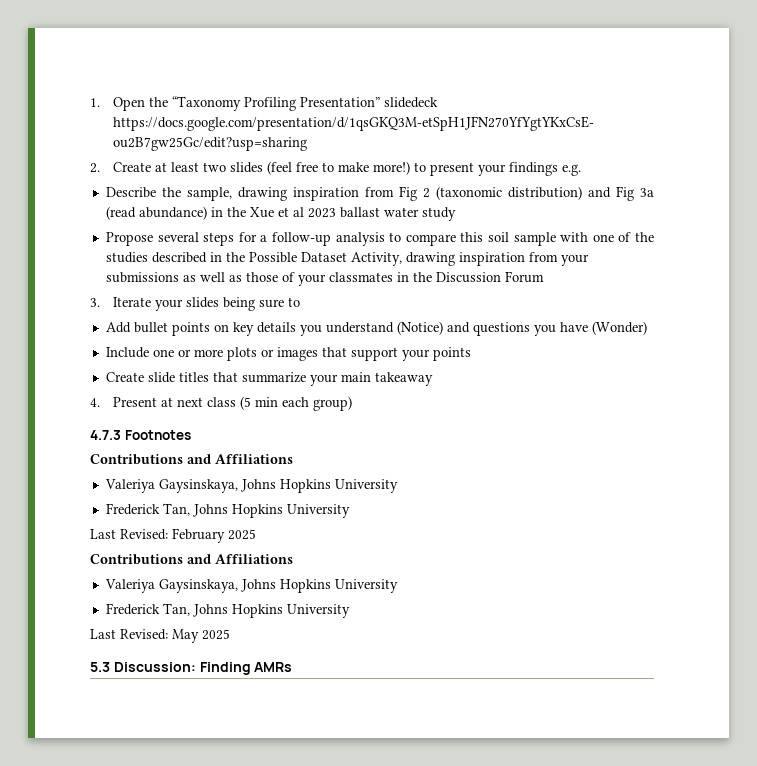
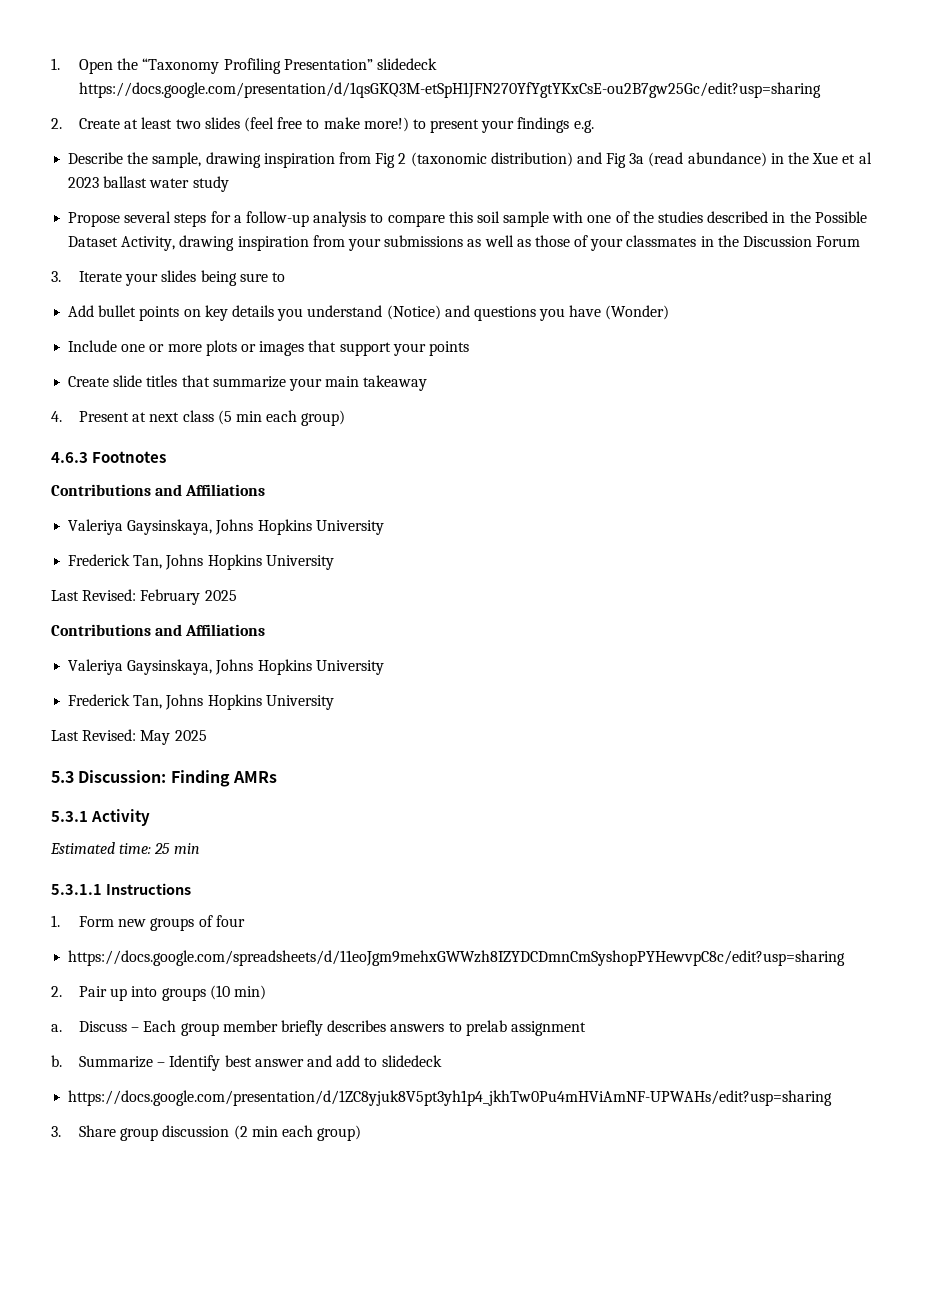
- 4.7.3 Footnotes
+ 4.6.3 Footnotes
+ 5.3.1 Activity
+ Estimated time: 25 min
+ 5.3.1.1 Instructions
+ 1. Form new groups of four
+ https://docs.google.com/spreadsheets/d/11eoJgm9mehxGWWzh8IZYDCDmnCmSyshopPYHewvpC8c/edit?usp=sharing
+ 2. Pair up into groups (10 min)
+ a. Discuss – Each group member briefly describes answers to prelab assignment
+ b. Summarize – Identify best answer and add to slidedeck
+ https://docs.google.com/presentation/d/1ZC8yjuk8V5pt3yh1p4_jkhTw0Pu4mHViAmNF-UPWAHs/edit?usp=sharing
+ 3. Share group discussion (2 min each group)

